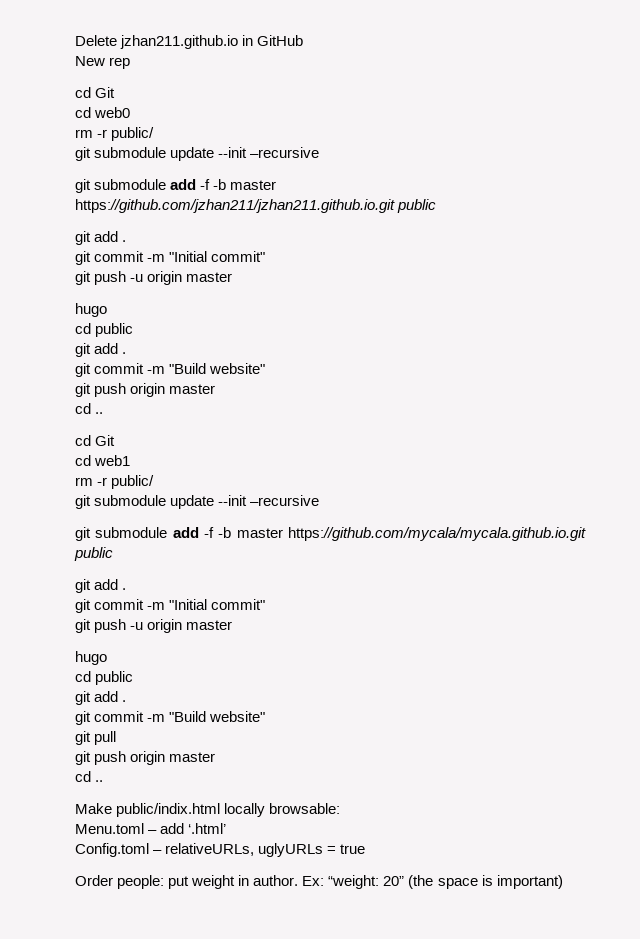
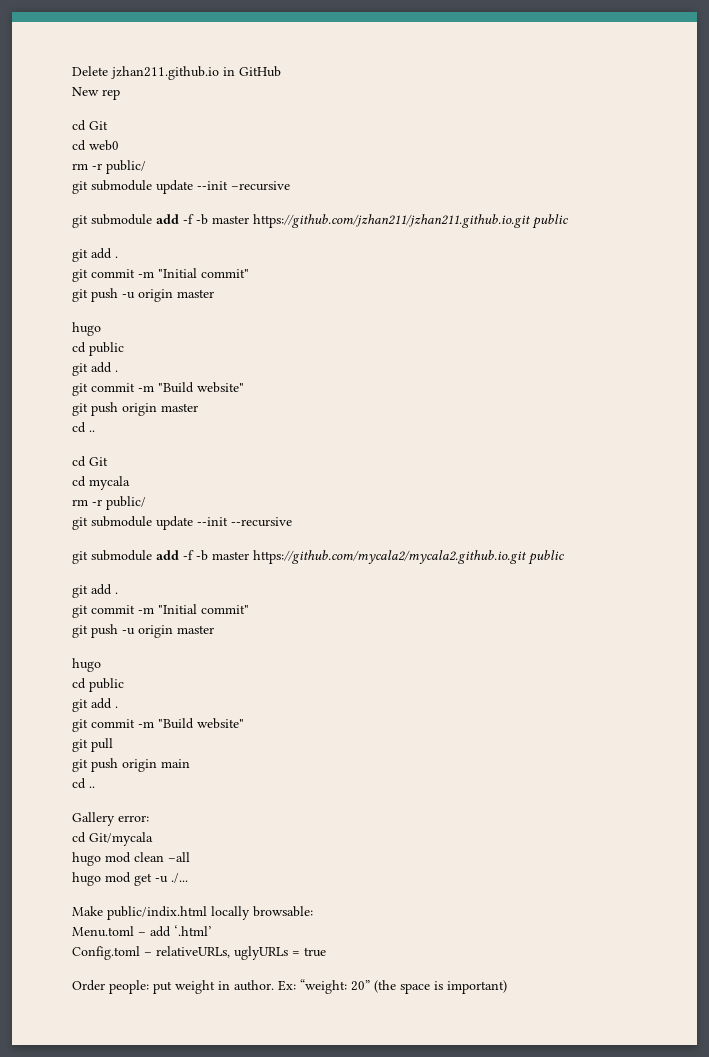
- cd web1
+ cd mycala
  rm -r public/
- git submodule update --init –recursive
- git submodule add -f -b master https://github.com/mycala/mycala.github.io.git public
+ git submodule update --init --recursive
+ git submodule add -f -b master https://github.com/mycala2/mycala2.github.io.git public
  git pull
- git push origin master
+ git push origin main
  cd ..
+ Gallery error:
+ cd Git/mycala
+ hugo mod clean –all
+ hugo mod get -u ./...

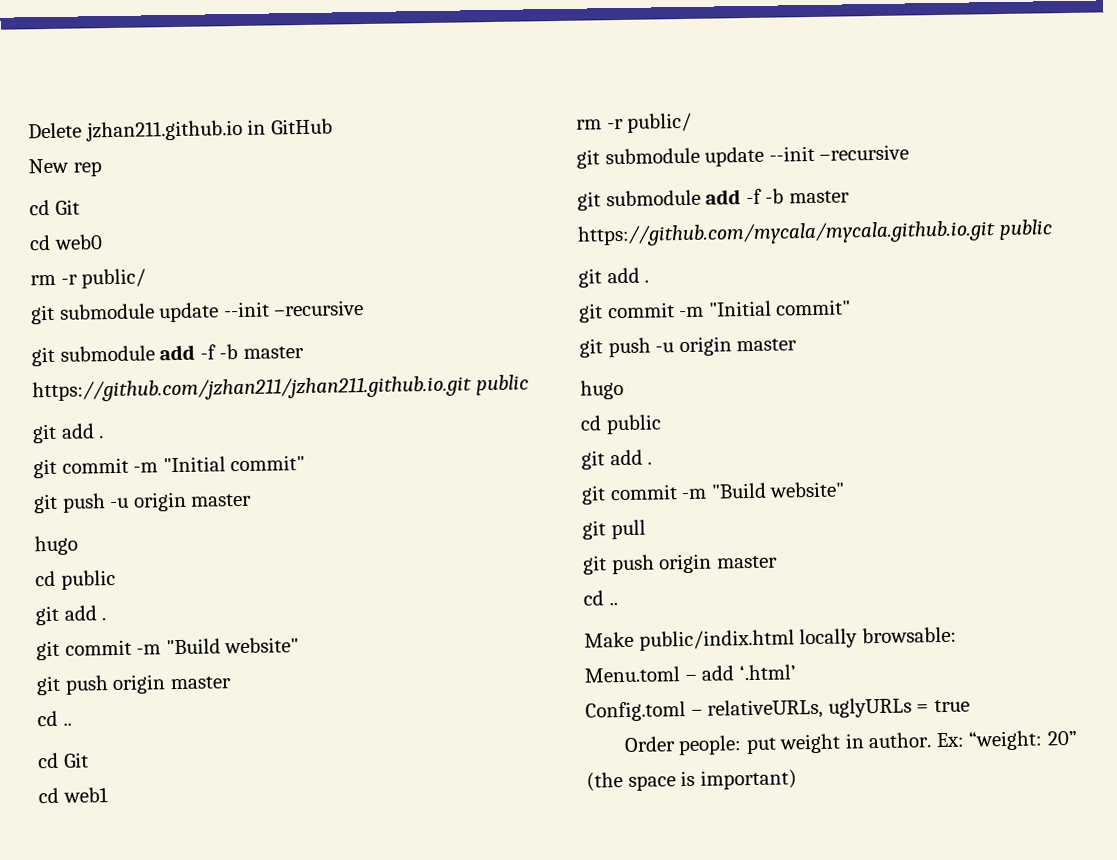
- cd mycala
+ cd web1
  rm -r public/
- git submodule update --init --recursive
- git submodule add -f -b master https://github.com/mycala2/mycala2.github.io.git public
+ git submodule update --init –recursive
+ git submodule add -f -b master https://github.com/mycala/mycala.github.io.git public
  git pull
- git push origin main
+ git push origin master
  cd ..
- Gallery error:
- cd Git/mycala
- hugo mod clean –all
- hugo mod get -u ./...

